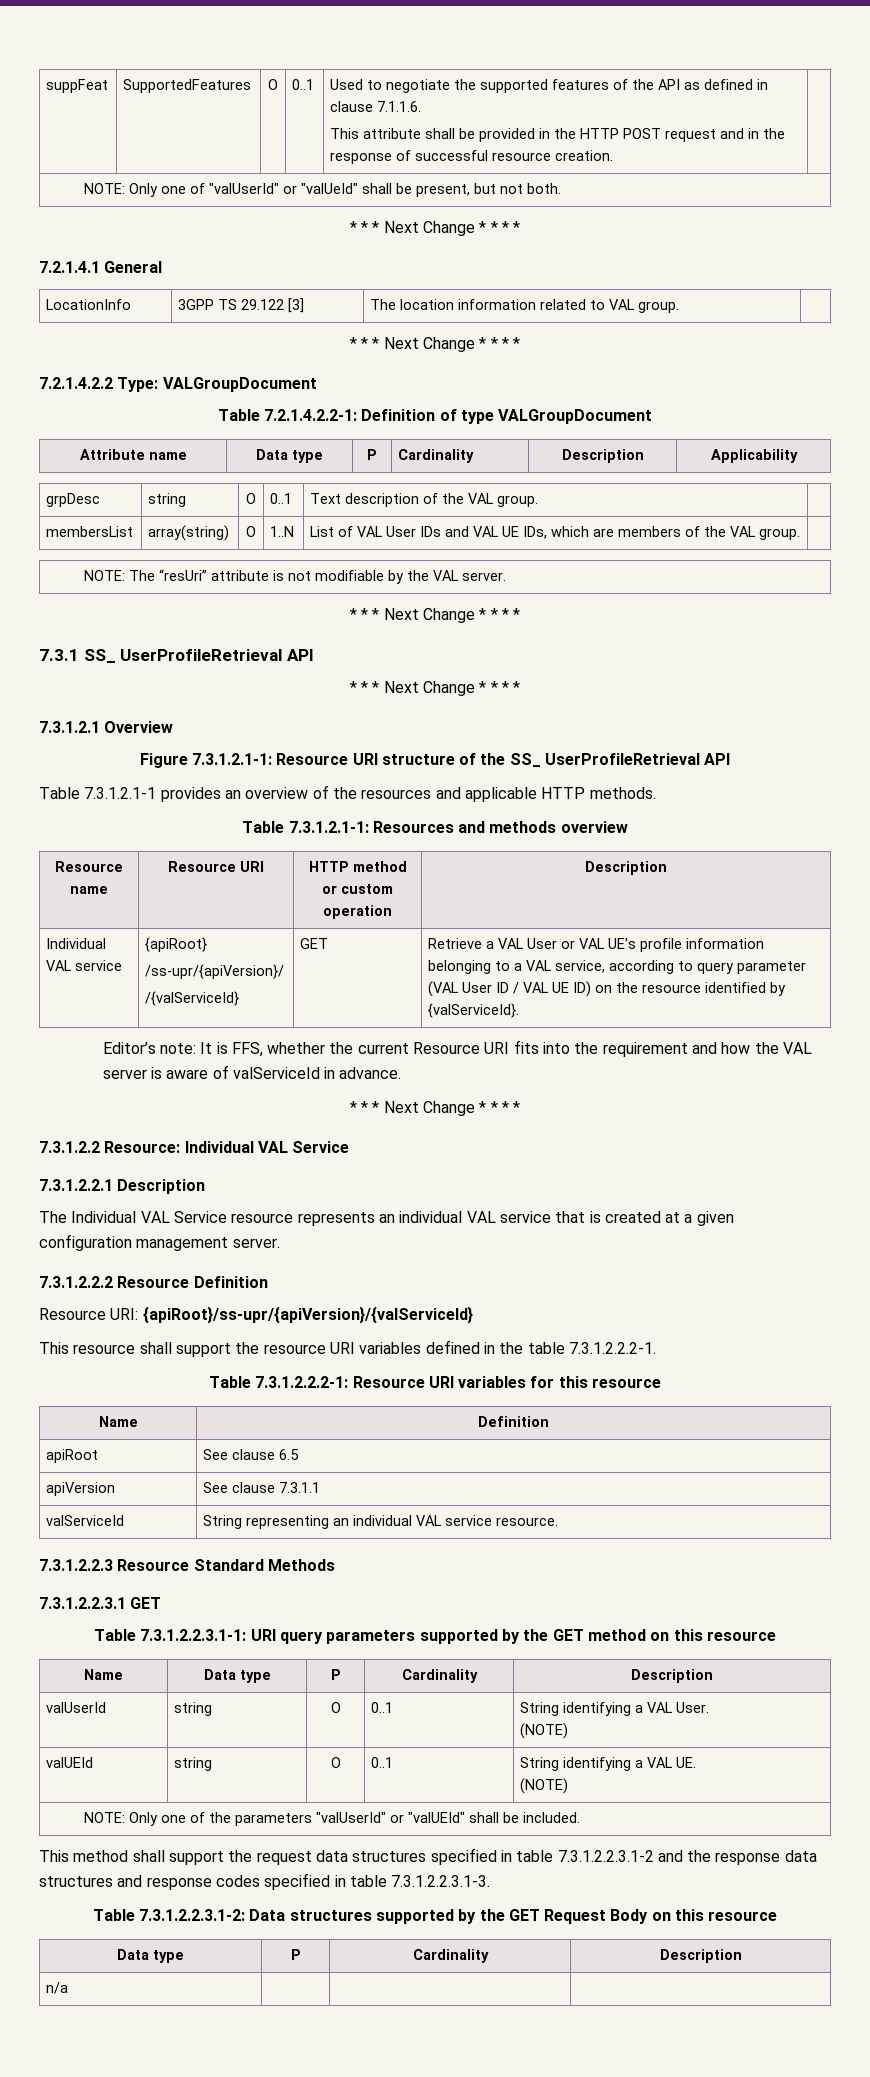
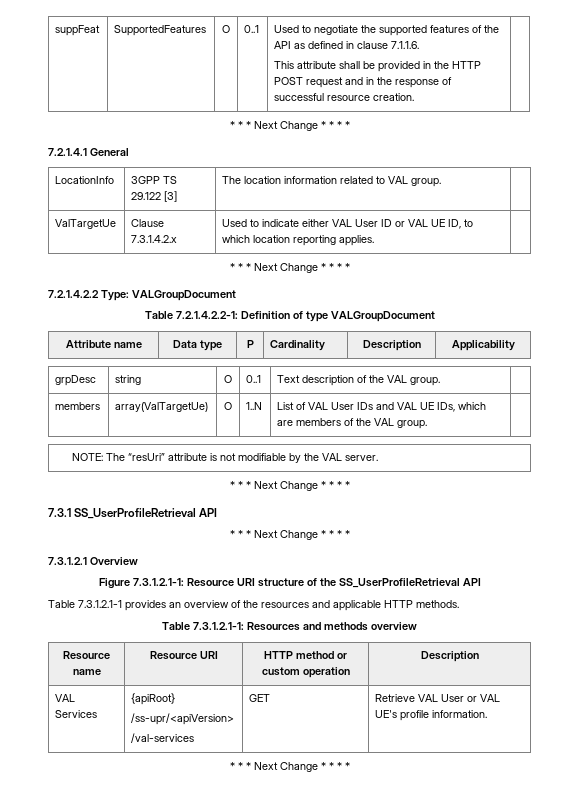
- NOTE: Only one of "valUserId" or "valUeId" shall be present, but not both.
+ ValTargetUe | Clause 7.3.1.4.2.x | Used to indicate either VAL User ID or VAL UE ID, to which location reporting applies. |
- membersList | array(string) | O | 1..N | List of VAL User IDs and VAL UE IDs, which are members of the VAL group. |
+ members | array(ValTargetUe) | O | 1..N | List of VAL User IDs and VAL UE IDs, which are members of the VAL group. |
- 7.3.1 SS_ UserProfileRetrieval API
+ 7.3.1 SS_UserProfileRetrieval API
- Figure 7.3.1.2.1-1: Resource URI structure of the SS_ UserProfileRetrieval API
+ Figure 7.3.1.2.1-1: Resource URI structure of the SS_UserProfileRetrieval API
- Individual VAL service | {apiRoot}
- /ss-upr/{apiVersion}/
- /{valServiceId} | GET | Retrieve a VAL User or VAL UE's profile information belonging to a VAL service, according to query parameter (VAL User ID / VAL UE ID) on the resource identified by {valServiceId}.
- Editor’s note: It is FFS, whether the current Resource URI fits into the requirement and how the VAL server is aware of valServiceId in advance.
+ VAL Services | {apiRoot}
+ /ss-upr/<apiVersion>
+ /val-services | GET | Retrieve VAL User or VAL UE's profile information.
  * * * Next Change * * * *
- 7.3.1.2.2 Resource: Individual VAL Service
- 7.3.1.2.2.1 Description
- The Individual VAL Service resource represents an individual VAL service that is created at a given configuration management server.
- 7.3.1.2.2.2 Resource Definition
- Resource URI: {apiRoot}/ss-upr/{apiVersion}/{valServiceId}
- This resource shall support the resource URI variables defined in the table 7.3.1.2.2.2-1.
- Table 7.3.1.2.2.2-1: Resource URI variables for this resource
- Name | Definition
- apiRoot | See clause 6.5
- apiVersion | See clause 7.3.1.1
- valServiceId | String representing an individual VAL service resource.
- 7.3.1.2.2.3 Resource Standard Methods
- 7.3.1.2.2.3.1 GET
- Table 7.3.1.2.2.3.1-1: URI query parameters supported by the GET method on this resource
- Name | Data type | P | Cardinality | Description
- valUserId | string | O | 0..1 | String identifying a VAL User.
- (NOTE)
- valUEId | string | O | 0..1 | String identifying a VAL UE.
- (NOTE)
- NOTE: Only one of the parameters "valUserId" or "valUEId" shall be included.
- This method shall support the request data structures specified in table 7.3.1.2.2.3.1-2 and the response data structures and response codes specified in table 7.3.1.2.2.3.1-3.
- Table 7.3.1.2.2.3.1-2: Data structures supported by the GET Request Body on this resource
- Data type | P | Cardinality | Description
- n/a | | |

